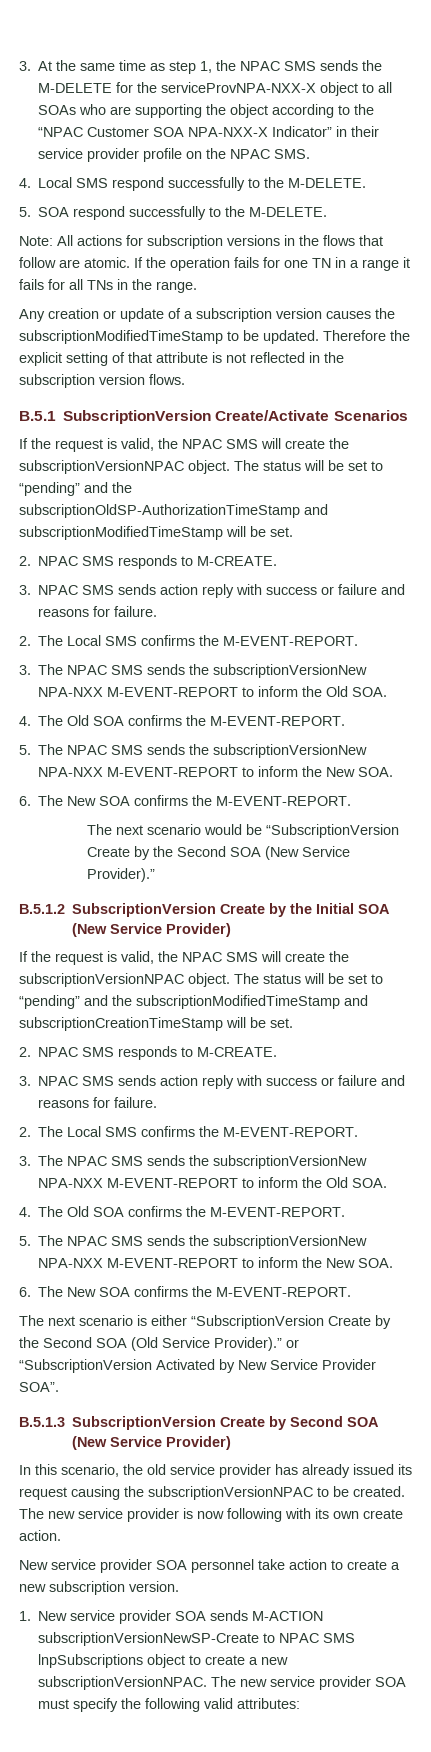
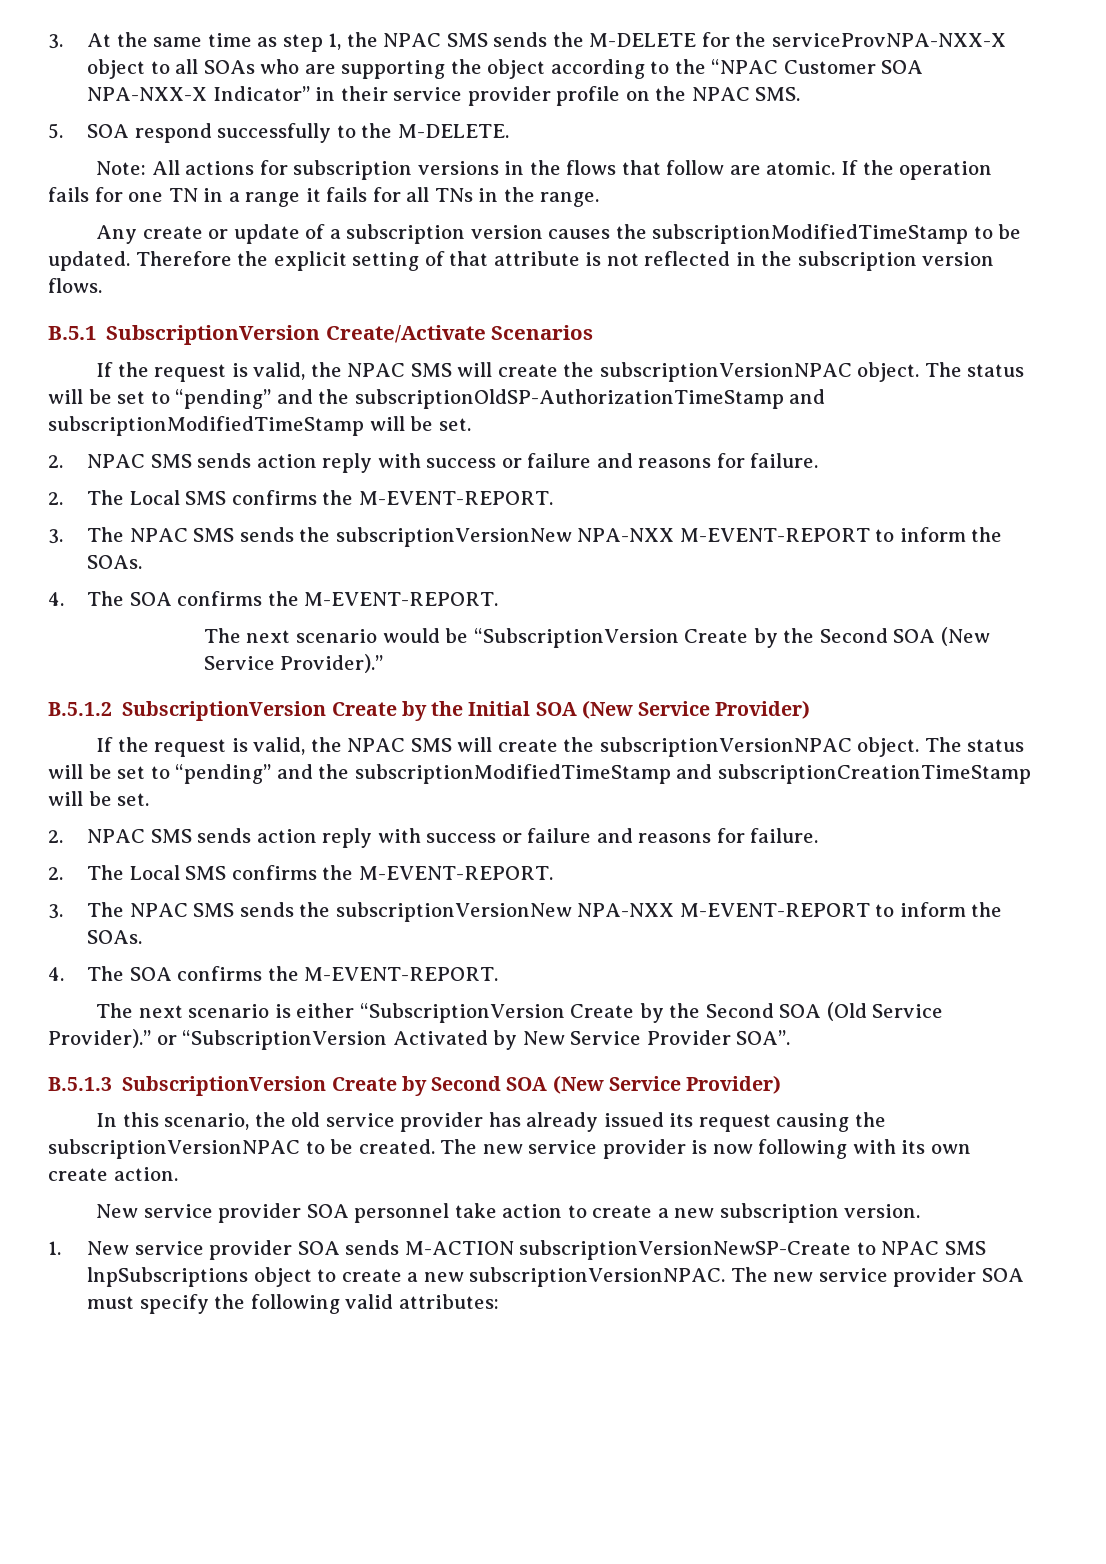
- 4. Local SMS respond successfully to the M-DELETE.
- Any creation or update of a subscription version causes the subscriptionModifiedTimeStamp to be updated.
+ Any create or update of a subscription version causes the subscriptionModifiedTimeStamp to be updated.
  The status will be set to “pending” and the subscriptionOldSP-AuthorizationTimeStamp and subscriptionModifiedTimeStamp will be set.
- 2. NPAC SMS responds to M-CREATE.
- 3. NPAC SMS sends action reply with success or failure and reasons for failure.
+ 2. NPAC SMS sends action reply with success or failure and reasons for failure.
  2. The Local SMS confirms the M-EVENT-REPORT.
- 3. The NPAC SMS sends the subscriptionVersionNew NPA-NXX M-EVENT-REPORT to inform the Old SOA.
- 4. The Old SOA confirms the M-EVENT-REPORT.
- 5. The NPAC SMS sends the subscriptionVersionNew NPA-NXX M-EVENT-REPORT to inform the New SOA.
- 6. The New SOA confirms the M-EVENT-REPORT.
+ 3. The NPAC SMS sends the subscriptionVersionNew NPA-NXX M-EVENT-REPORT to inform the SOAs.
+ 4. The SOA confirms the M-EVENT-REPORT.
  The status will be set to “pending” and the subscriptionModifiedTimeStamp and subscriptionCreationTimeStamp will be set.
- 2. NPAC SMS responds to M-CREATE.
- 3. NPAC SMS sends action reply with success or failure and reasons for failure.
+ 2. NPAC SMS sends action reply with success or failure and reasons for failure.
  2. The Local SMS confirms the M-EVENT-REPORT.
- 3. The NPAC SMS sends the subscriptionVersionNew NPA-NXX M-EVENT-REPORT to inform the Old SOA.
- 4. The Old SOA confirms the M-EVENT-REPORT.
- 5. The NPAC SMS sends the subscriptionVersionNew NPA-NXX M-EVENT-REPORT to inform the New SOA.
- 6. The New SOA confirms the M-EVENT-REPORT.
+ 3. The NPAC SMS sends the subscriptionVersionNew NPA-NXX M-EVENT-REPORT to inform the SOAs.
+ 4. The SOA confirms the M-EVENT-REPORT.

